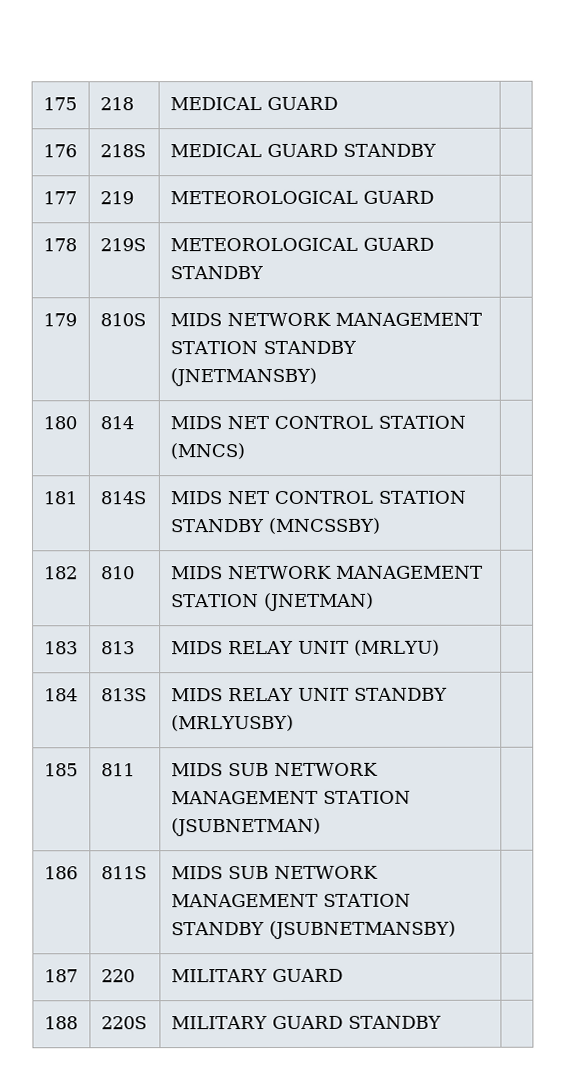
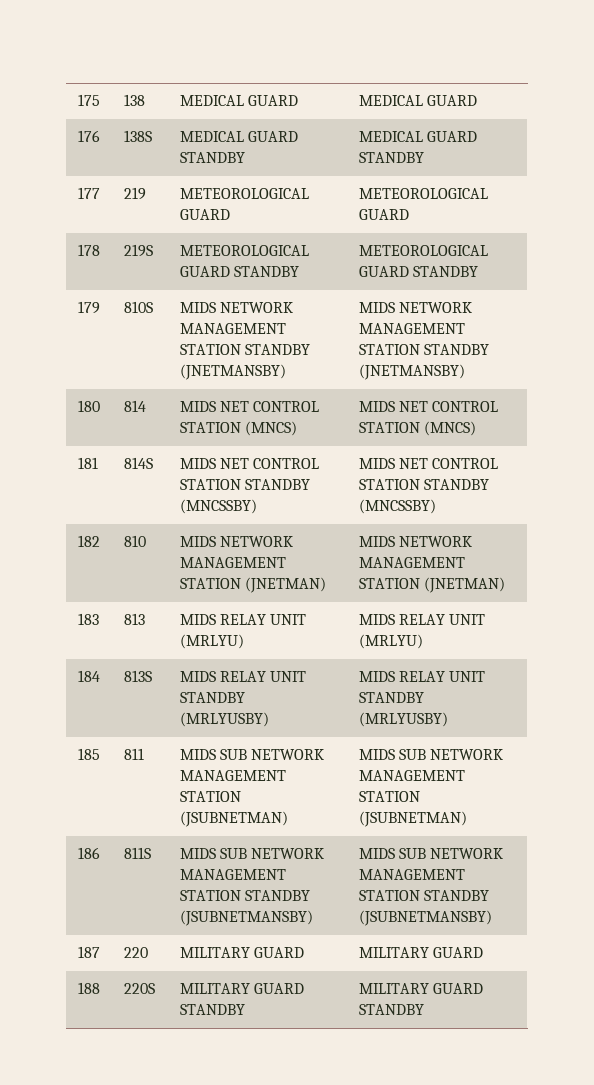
- 175 | 218 | MEDICAL GUARD |
+ 175 | 138 | MEDICAL GUARD | MEDICAL GUARD
- 176 | 218S | MEDICAL GUARD STANDBY |
+ 176 | 138S | MEDICAL GUARD STANDBY | MEDICAL GUARD STANDBY
- 177 | 219 | METEOROLOGICAL GUARD |
+ 177 | 219 | METEOROLOGICAL GUARD | METEOROLOGICAL GUARD
- 178 | 219S | METEOROLOGICAL GUARD STANDBY |
+ 178 | 219S | METEOROLOGICAL GUARD STANDBY | METEOROLOGICAL GUARD STANDBY
- 179 | 810S | MIDS NETWORK MANAGEMENT STATION STANDBY (JNETMANSBY) |
+ 179 | 810S | MIDS NETWORK MANAGEMENT STATION STANDBY (JNETMANSBY) | MIDS NETWORK MANAGEMENT STATION STANDBY (JNETMANSBY)
- 180 | 814 | MIDS NET CONTROL STATION (MNCS) |
+ 180 | 814 | MIDS NET CONTROL STATION (MNCS) | MIDS NET CONTROL STATION (MNCS)
- 181 | 814S | MIDS NET CONTROL STATION STANDBY (MNCSSBY) |
+ 181 | 814S | MIDS NET CONTROL STATION STANDBY (MNCSSBY) | MIDS NET CONTROL STATION STANDBY (MNCSSBY)
- 182 | 810 | MIDS NETWORK MANAGEMENT STATION (JNETMAN) |
+ 182 | 810 | MIDS NETWORK MANAGEMENT STATION (JNETMAN) | MIDS NETWORK MANAGEMENT STATION (JNETMAN)
- 183 | 813 | MIDS RELAY UNIT (MRLYU) |
+ 183 | 813 | MIDS RELAY UNIT (MRLYU) | MIDS RELAY UNIT (MRLYU)
- 184 | 813S | MIDS RELAY UNIT STANDBY (MRLYUSBY) |
+ 184 | 813S | MIDS RELAY UNIT STANDBY (MRLYUSBY) | MIDS RELAY UNIT STANDBY (MRLYUSBY)
- 185 | 811 | MIDS SUB NETWORK MANAGEMENT STATION (JSUBNETMAN) |
+ 185 | 811 | MIDS SUB NETWORK MANAGEMENT STATION (JSUBNETMAN) | MIDS SUB NETWORK MANAGEMENT STATION (JSUBNETMAN)
- 186 | 811S | MIDS SUB NETWORK MANAGEMENT STATION STANDBY (JSUBNETMANSBY) |
+ 186 | 811S | MIDS SUB NETWORK MANAGEMENT STATION STANDBY (JSUBNETMANSBY) | MIDS SUB NETWORK MANAGEMENT STATION STANDBY (JSUBNETMANSBY)
- 187 | 220 | MILITARY GUARD |
+ 187 | 220 | MILITARY GUARD | MILITARY GUARD
- 188 | 220S | MILITARY GUARD STANDBY |
+ 188 | 220S | MILITARY GUARD STANDBY | MILITARY GUARD STANDBY

